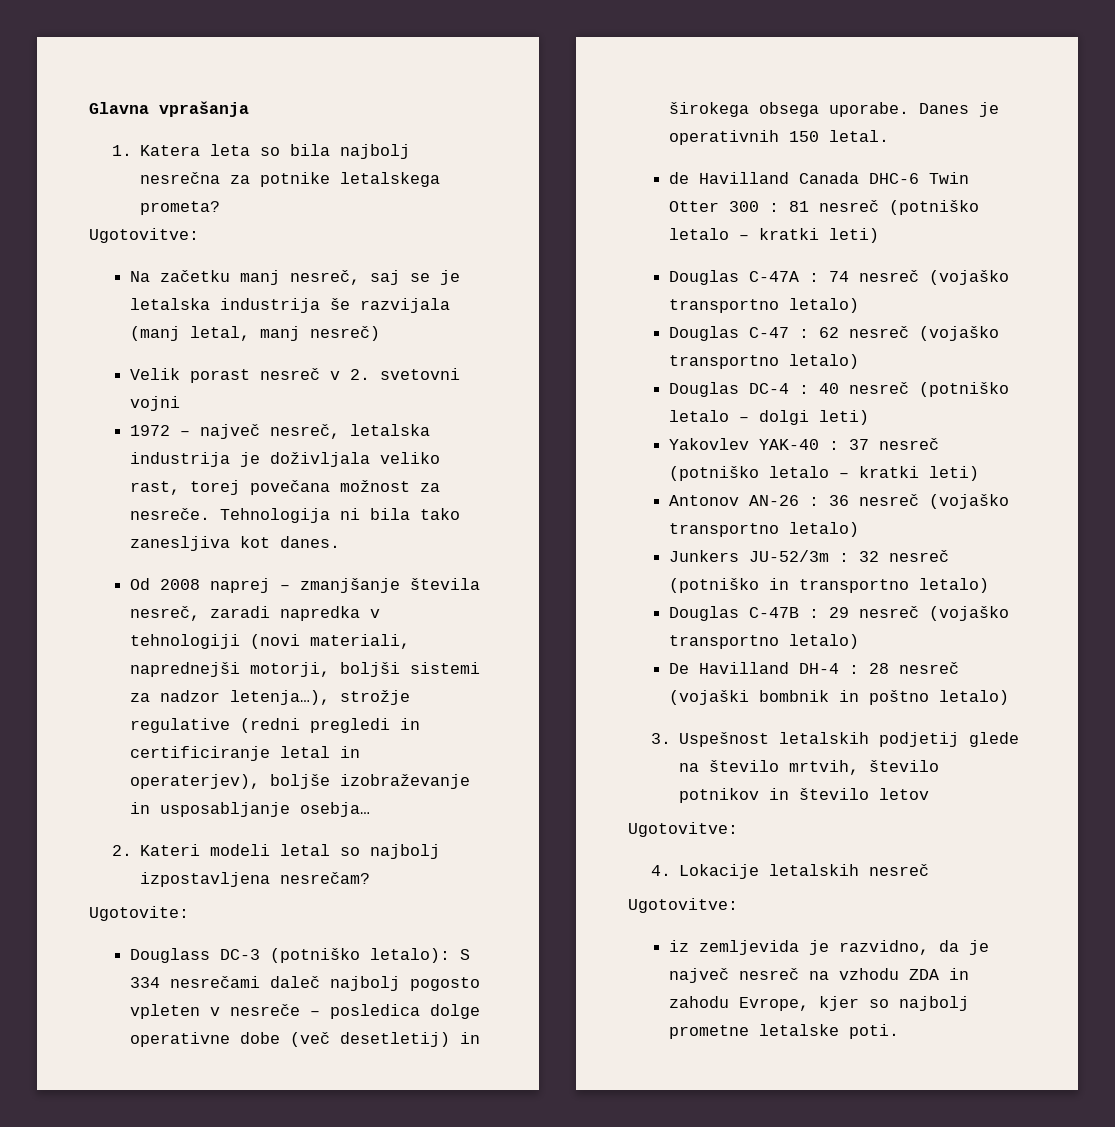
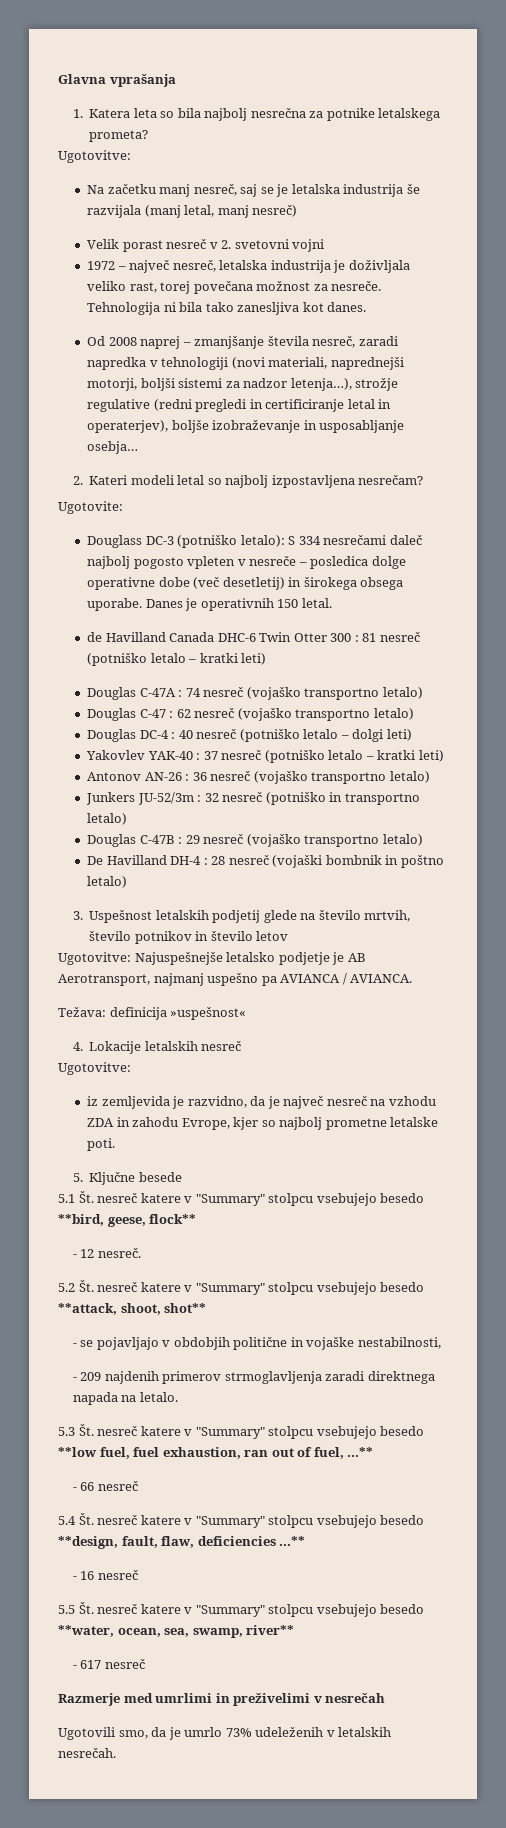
  3. Uspešnost letalskih podjetij glede na število mrtvih, število potnikov in število letov
- Ugotovitve:
+ Ugotovitve: Najuspešnejše letalsko podjetje je AB Aerotransport, najmanj uspešno pa AVIANCA / AVIANCA.
+ Težava: definicija »uspešnost«
+ 5. Ključne besede
+ 5.1 Št. nesreč katere v "Summary" stolpcu vsebujejo besedo **bird, geese, flock**
+ - 12 nesreč.
+ 5.2 Št. nesreč katere v "Summary" stolpcu vsebujejo besedo **attack, shoot, shot**
+ - se pojavljajo v obdobjih politične in vojaške nestabilnosti,
+ - 209 najdenih primerov strmoglavljenja zaradi direktnega napada na letalo.
+ 5.3 Št. nesreč katere v "Summary" stolpcu vsebujejo besedo **low fuel, fuel exhaustion, ran out of fuel, ...**
+ - 66 nesreč
+ 5.4 Št. nesreč katere v "Summary" stolpcu vsebujejo besedo **design, fault, flaw, deficiencies ...**
+ - 16 nesreč
+ 5.5 Št. nesreč katere v "Summary" stolpcu vsebujejo besedo **water, ocean, sea, swamp, river**
+ - 617 nesreč
+ Razmerje med umrlimi in preživelimi v nesrečah
+ Ugotovili smo, da je umrlo 73% udeleženih v letalskih nesrečah.

